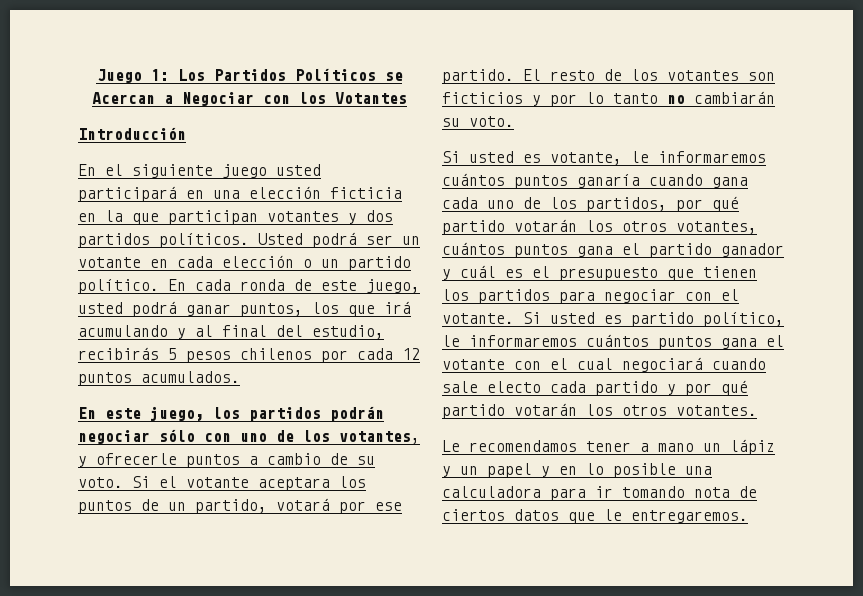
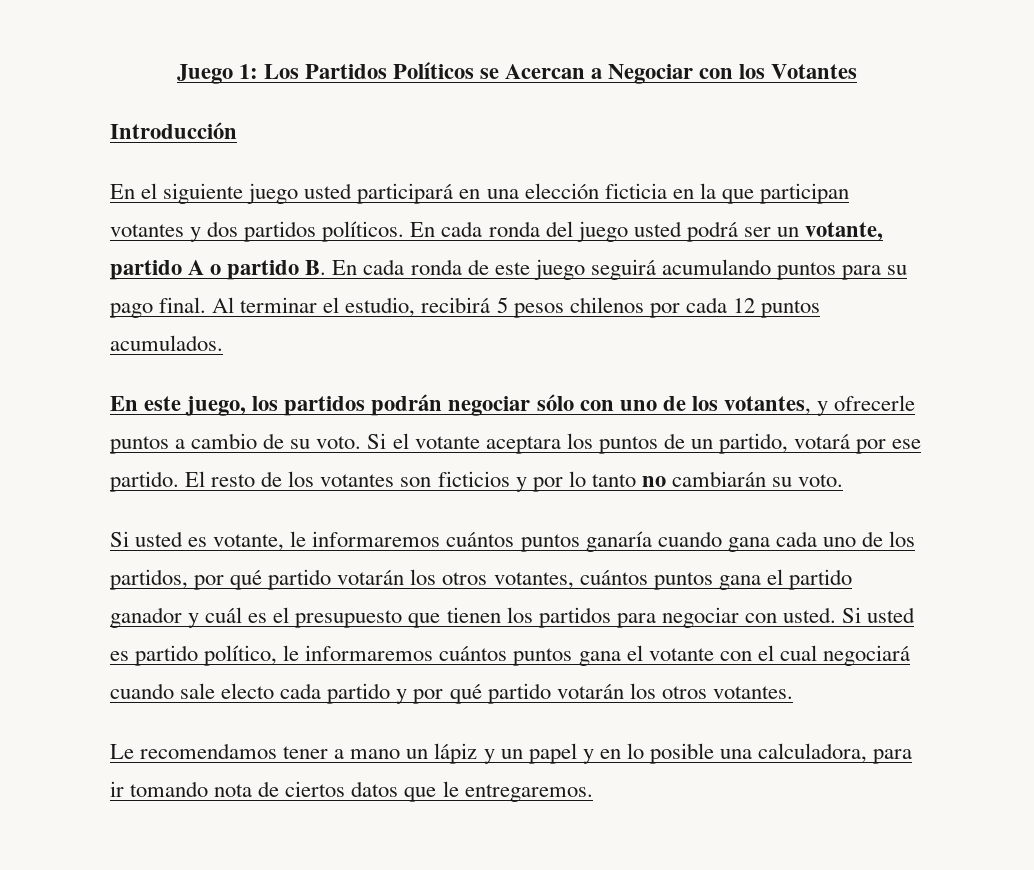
- Usted podrá ser un votante en cada elección o un partido político. En cada ronda de este juego, usted podrá ganar puntos, los que irá acumulando y al final del estudio, recibirás 5 pesos chilenos por cada 12 puntos acumulados.
+ En cada ronda del juego usted podrá ser un votante, partido A o partido B. En cada ronda de este juego seguirá acumulando puntos para su pago final. Al terminar el estudio, recibirá 5 pesos chilenos por cada 12 puntos acumulados.
- Si usted es votante, le informaremos cuántos puntos ganaría cuando gana cada uno de los partidos, por qué partido votarán los otros votantes, cuántos puntos gana el partido ganador y cuál es el presupuesto que tienen los partidos para negociar con el votante.
+ Si usted es votante, le informaremos cuántos puntos ganaría cuando gana cada uno de los partidos, por qué partido votarán los otros votantes, cuántos puntos gana el partido ganador y cuál es el presupuesto que tienen los partidos para negociar con usted.
- Le recomendamos tener a mano un lápiz y un papel y en lo posible una calculadora para ir tomando nota de ciertos datos que le entregaremos.
+ Le recomendamos tener a mano un lápiz y un papel y en lo posible una calculadora, para ir tomando nota de ciertos datos que le entregaremos.

